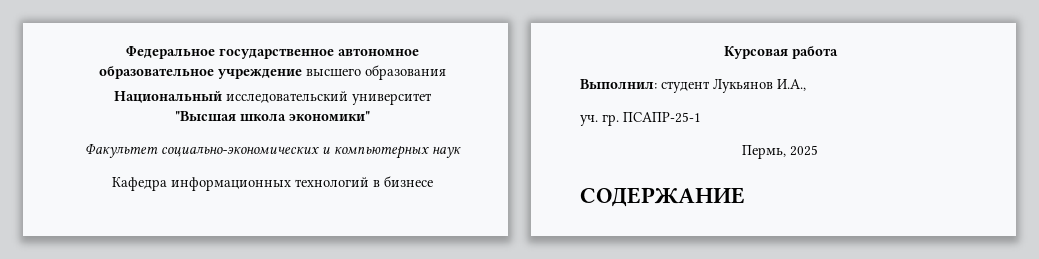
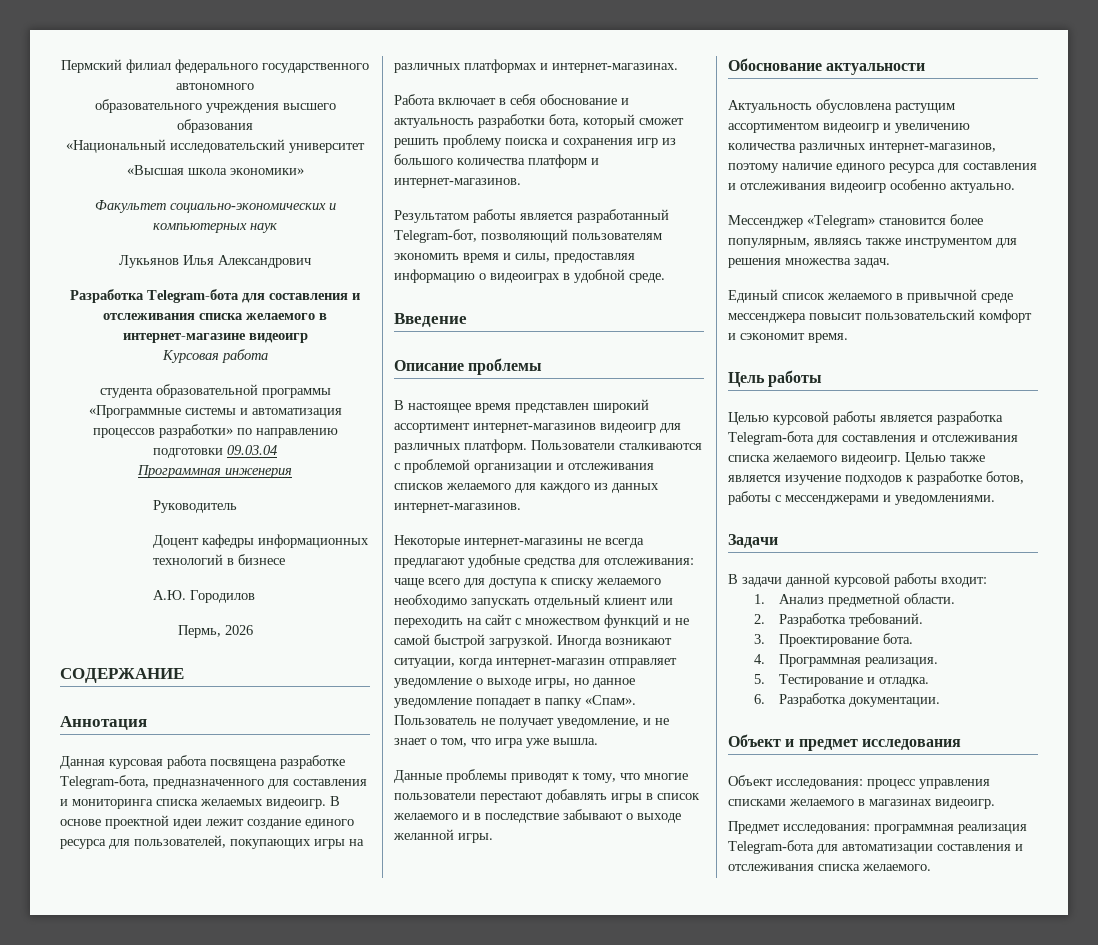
- Федеральное государственное автономное образовательное учреждение высшего образования
+ Пермский филиал федерального государственного автономного
+ образовательного учреждения высшего образования
- Национальный исследовательский университет
+ «Национальный исследовательский университет
- "Высшая школа экономики"
+ «Высшая школа экономики»
- Кафедра информационных технологий в бизнесе
+ Лукьянов Илья Александрович
+ Разработка Telegram-бота для составления и отслеживания списка желаемого в интернет-магазине видеоигр
  Курсовая работа
- Выполнил: студент Лукьянов И.А.,
- уч. гр. ПСАПР-25-1
+ студента образовательной программы «Программные системы и автоматизация процессов разработки» по направлению подготовки 09.03.04
+ Программная инженерия
+ Руководитель
+ Доцент кафедры информационных технологий в бизнесе
+ А.Ю. Городилов
- Пермь, 2025
+ Пермь, 2026
+ Аннотация
+ Данная курсовая работа посвящена разработке Telegram-бота, предназначенного для составления и мониторинга списка желаемых видеоигр. В основе проектной идеи лежит создание единого ресурса для пользователей, покупающих игры на различных платформах и интернет-магазинах.
+ Работа включает в себя обоснование и актуальность разработки бота, который сможет решить проблему поиска и сохранения игр из большого количества платформ и интернет-магазинов.
+ Результатом работы является разработанный Telegram-бот, позволяющий пользователям экономить время и силы, предоставляя информацию о видеоиграх в удобной среде.
+ Введение
+ Описание проблемы
+ В настоящее время представлен широкий ассортимент интернет-магазинов видеоигр для различных платформ. Пользователи сталкиваются с проблемой организации и отслеживания списков желаемого для каждого из данных интернет-магазинов.
+ Некоторые интернет-магазины не всегда предлагают удобные средства для отслеживания: чаще всего для доступа к списку желаемого необходимо запускать отдельный клиент или переходить на сайт с множеством функций и не самой быстрой загрузкой. Иногда возникают ситуации, когда интернет-магазин отправляет уведомление о выходе игры, но данное уведомление попадает в папку «Спам». Пользователь не получает уведомление, и не знает о том, что игра уже вышла.
+ Данные проблемы приводят к тому, что многие пользователи перестают добавлять игры в список желаемого и в последствие забывают о выходе желанной игры.
+ Обоснование актуальности
+ Актуальность обусловлена растущим ассортиментом видеоигр и увеличению количества различных интернет-магазинов, поэтому наличие единого ресурса для составления и отслеживания видеоигр особенно актуально.
+ Мессенджер «Telegram» становится более популярным, являясь также инструментом для решения множества задач.
+ Единый список желаемого в привычной среде мессенджера повысит пользовательский комфорт и сэкономит время.
+ Цель работы
+ Целью курсовой работы является разработка Telegram-бота для составления и отслеживания списка желаемого видеоигр. Целью также является изучение подходов к разработке ботов, работы с мессенджерами и уведомлениями.
+ Задачи
+ В задачи данной курсовой работы входит:
+ 1. Анализ предметной области.
+ 2. Разработка требований.
+ 3. Проектирование бота.
+ 4. Программная реализация.
+ 5. Тестирование и отладка.
+ 6. Разработка документации.
+ Объект и предмет исследования
+ Объект исследования: процесс управления списками желаемого в магазинах видеоигр.
+ Предмет исследования: программная реализация Telegram-бота для автоматизации составления и отслеживания списка желаемого.

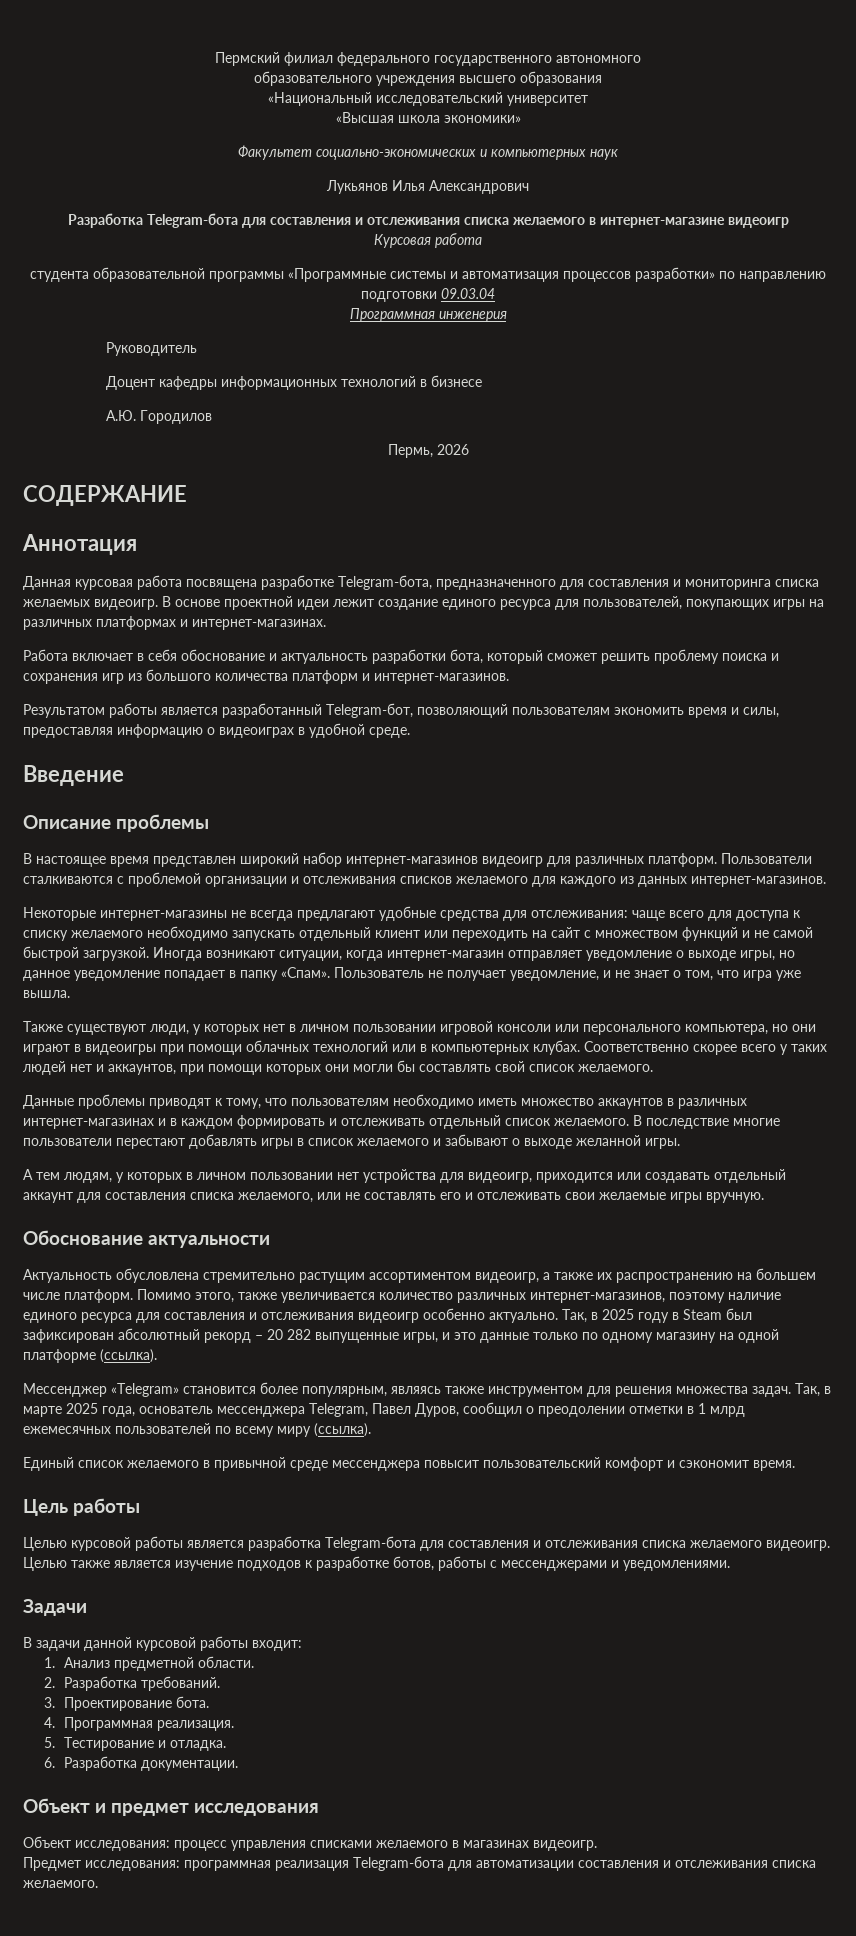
- В настоящее время представлен широкий ассортимент интернет-магазинов видеоигр для различных платформ.
+ В настоящее время представлен широкий набор интернет-магазинов видеоигр для различных платформ.
+ Также существуют люди, у которых нет в личном пользовании игровой консоли или персонального компьютера, но они играют в видеоигры при помощи облачных технологий или в компьютерных клубах. Соответственно скорее всего у таких людей нет и аккаунтов, при помощи которых они могли бы составлять свой список желаемого.
- Данные проблемы приводят к тому, что многие пользователи перестают добавлять игры в список желаемого и в последствие забывают о выходе желанной игры.
+ Данные проблемы приводят к тому, что пользователям необходимо иметь множество аккаунтов в различных интернет-магазинах и в каждом формировать и отслеживать отдельный список желаемого. В последствие многие пользователи перестают добавлять игры в список желаемого и забывают о выходе желанной игры.
+ А тем людям, у которых в личном пользовании нет устройства для видеоигр, приходится или создавать отдельный аккаунт для составления списка желаемого, или не составлять его и отслеживать свои желаемые игры вручную.
- Актуальность обусловлена растущим ассортиментом видеоигр и увеличению количества различных интернет-магазинов, поэтому наличие единого ресурса для составления и отслеживания видеоигр особенно актуально.
+ Актуальность обусловлена стремительно растущим ассортиментом видеоигр, а также их распространению на большем числе платформ. Помимо этого, также увеличивается количество различных интернет-магазинов, поэтому наличие единого ресурса для составления и отслеживания видеоигр особенно актуально. Так, в 2025 году в Steam был зафиксирован абсолютный рекорд – 20 282 выпущенные игры, и это данные только по одному магазину на одной платформе (ссылка).
+ Так, в марте 2025 года, основатель мессенджера Telegram, Павел Дуров, сообщил о преодолении отметки в 1 млрд ежемесячных пользователей по всему миру (ссылка).

